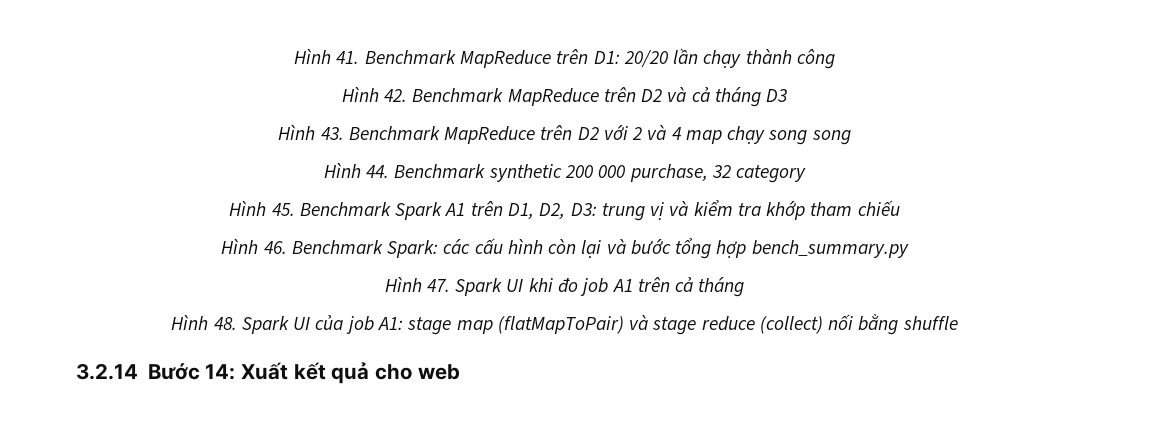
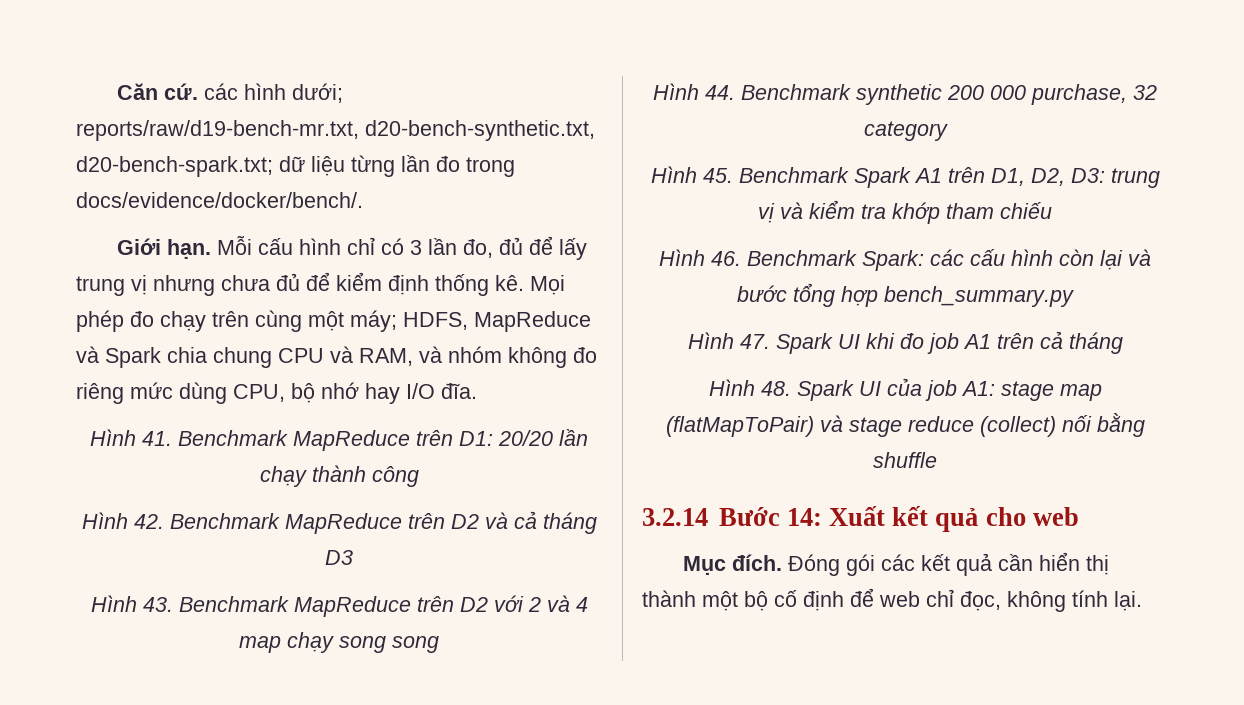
+ Căn cứ. các hình dưới; reports/raw/d19-bench-mr.txt, d20-bench-synthetic.txt, d20-bench-spark.txt; dữ liệu từng lần đo trong docs/evidence/docker/bench/.
+ Giới hạn. Mỗi cấu hình chỉ có 3 lần đo, đủ để lấy trung vị nhưng chưa đủ để kiểm định thống kê. Mọi phép đo chạy trên cùng một máy; HDFS, MapReduce và Spark chia chung CPU và RAM, và nhóm không đo riêng mức dùng CPU, bộ nhớ hay I/O đĩa.
+ Mục đích. Đóng gói các kết quả cần hiển thị thành một bộ cố định để web chỉ đọc, không tính lại.

